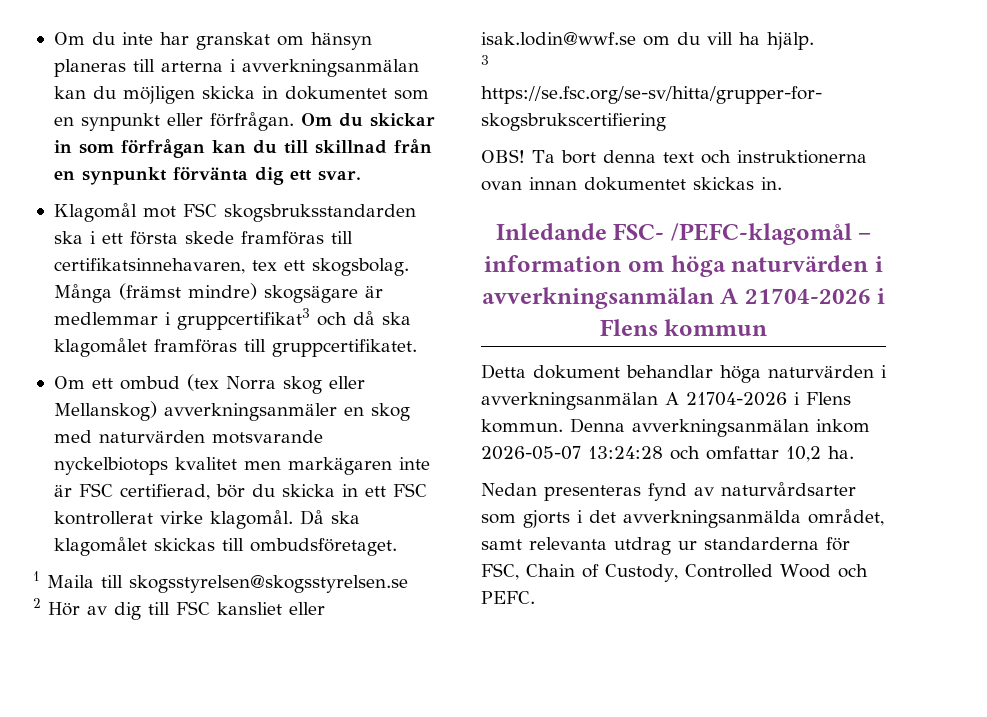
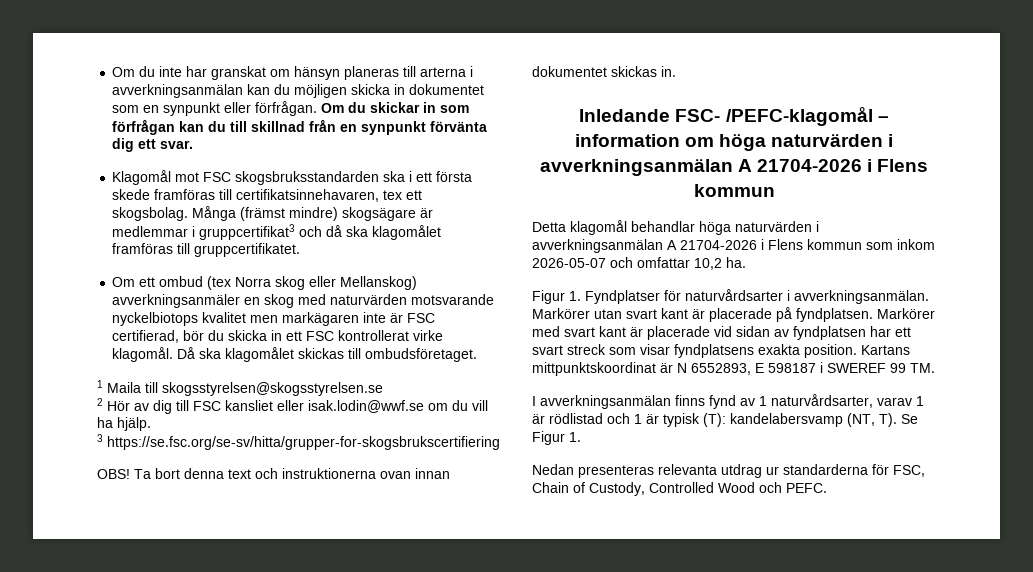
- Detta dokument behandlar höga naturvärden i avverkningsanmälan A 21704-2026 i Flens kommun. Denna avverkningsanmälan inkom 2026-05-07 13:24:28 och omfattar 10,2 ha.
+ Detta klagomål behandlar höga naturvärden i avverkningsanmälan A 21704-2026 i Flens kommun som inkom 2026-05-07 och omfattar 10,2 ha.
- Nedan presenteras fynd av naturvårdsarter som gjorts i det avverkningsanmälda området, samt relevanta utdrag ur standarderna för FSC, Chain of Custody, Controlled Wood och PEFC.
+ Figur 1. Fyndplatser för naturvårdsarter i avverkningsanmälan. Markörer utan svart kant är placerade på fyndplatsen. Markörer med svart kant är placerade vid sidan av fyndplatsen har ett svart streck som visar fyndplatsens exakta position. Kartans mittpunktskoordinat är N 6552893, E 598187 i SWEREF 99 TM.
+ I avverkningsanmälan finns fynd av 1 naturvårdsarter, varav 1 är rödlistad och 1 är typisk (T): kandelabersvamp (NT, T). Se Figur 1.
+ Nedan presenteras relevanta utdrag ur standarderna för FSC, Chain of Custody, Controlled Wood och PEFC.

